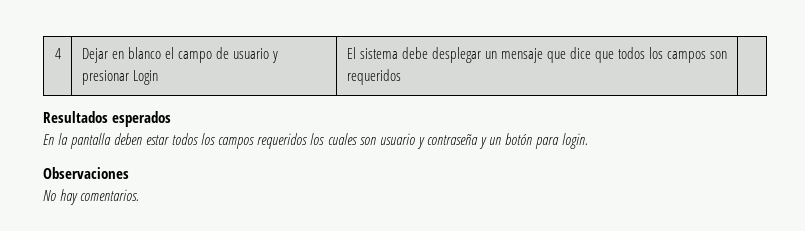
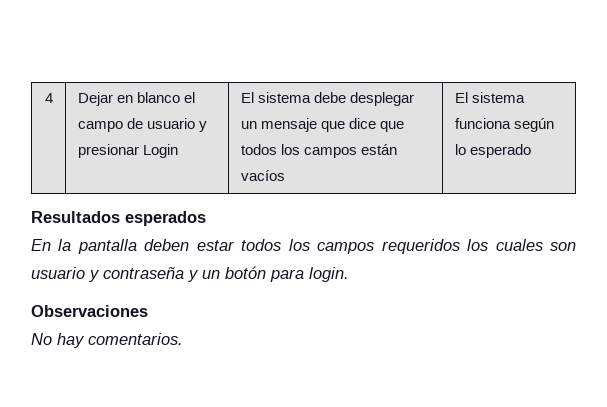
- 4 | Dejar en blanco el campo de usuario y presionar Login | El sistema debe desplegar un mensaje que dice que todos los campos son requeridos |
+ 4 | Dejar en blanco el campo de usuario y presionar Login | El sistema debe desplegar un mensaje que dice que todos los campos están vacíos | El sistema funciona según lo esperado

